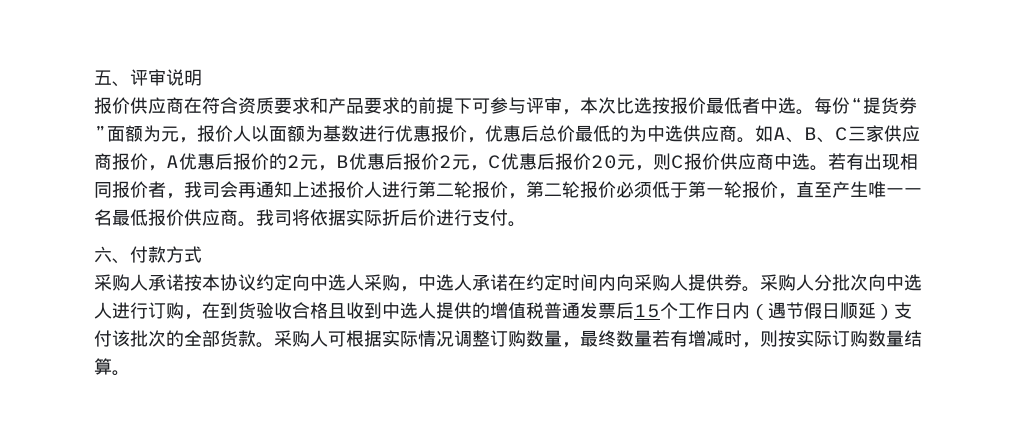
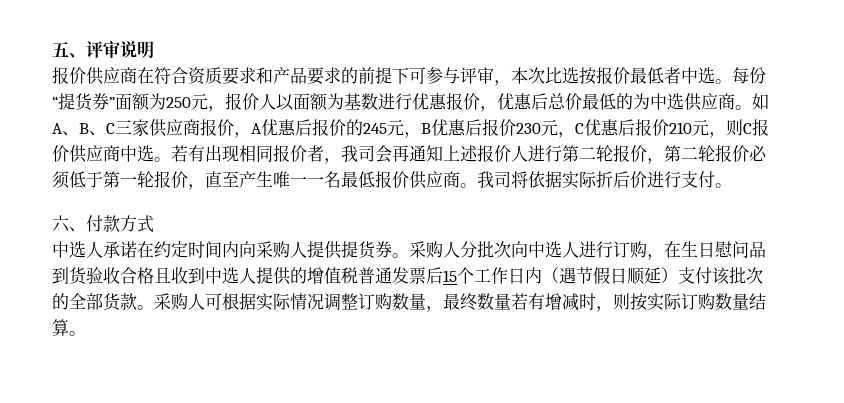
- 每份“提货券”面额为元，报价人以面额为基数进行优惠报价，优惠后总价最低的为中选供应商。
+ 每份“提货券”面额为250元，报价人以面额为基数进行优惠报价，优惠后总价最低的为中选供应商。
- 如A、B、C三家供应商报价，A优惠后报价的2元，B优惠后报价2元，C优惠后报价20元，则C报价供应商中选。
+ 如A、B、C三家供应商报价，A优惠后报价的245元，B优惠后报价230元，C优惠后报价210元，则C报价供应商中选。
- 采购人承诺按本协议约定向中选人采购，中选人承诺在约定时间内向采购人提供券。
+ 中选人承诺在约定时间内向采购人提供提货券。
- 采购人分批次向中选人进行订购，在到货验收合格且收到中选人提供的增值税普通发票后15个工作日内（遇节假日顺延）支付该批次的全部货款。
+ 采购人分批次向中选人进行订购，在生日慰问品到货验收合格且收到中选人提供的增值税普通发票后15个工作日内（遇节假日顺延）支付该批次的全部货款。

